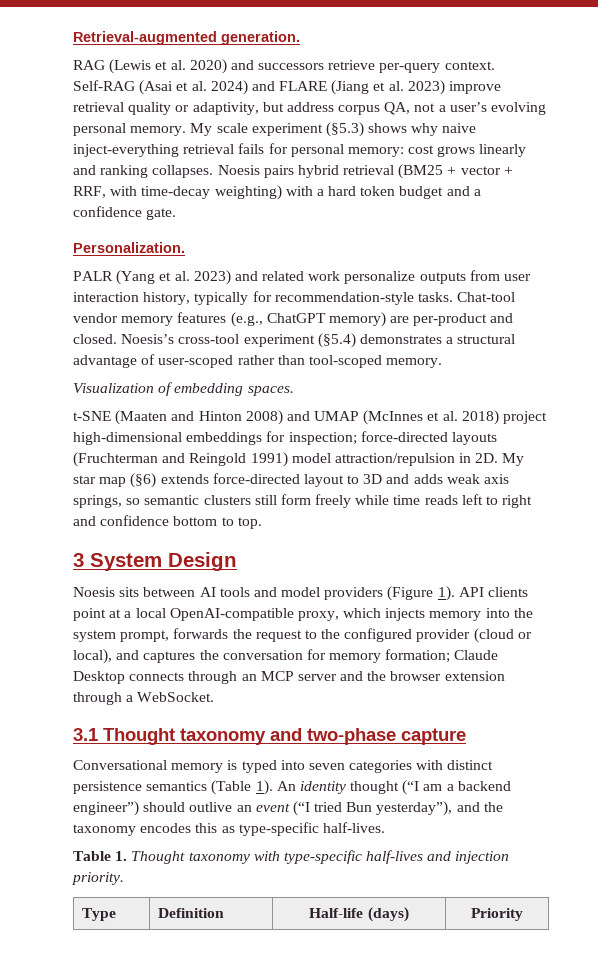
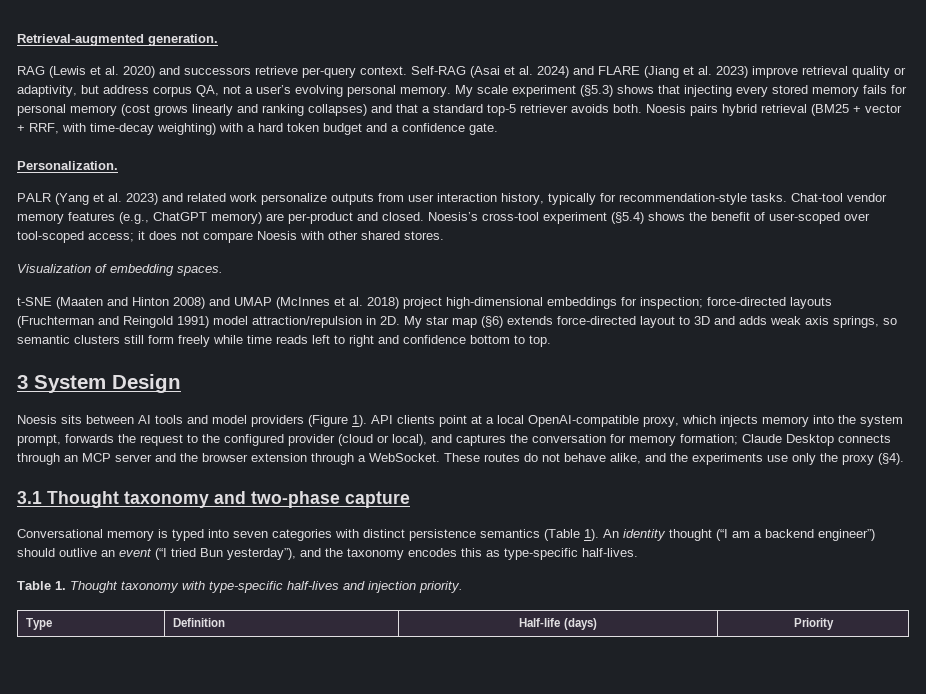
- My scale experiment (§5.3) shows why naive inject-everything retrieval fails for personal memory: cost grows linearly and ranking collapses.
+ My scale experiment (§5.3) shows that injecting every stored memory fails for personal memory (cost grows linearly and ranking collapses) and that a standard top-5 retriever avoids both.
- Noesis’s cross-tool experiment (§5.4) demonstrates a structural advantage of user-scoped rather than tool-scoped memory.
+ Noesis’s cross-tool experiment (§5.4) shows the benefit of user-scoped over tool-scoped access; it does not compare Noesis with other shared stores.
+ These routes do not behave alike, and the experiments use only the proxy (§4).

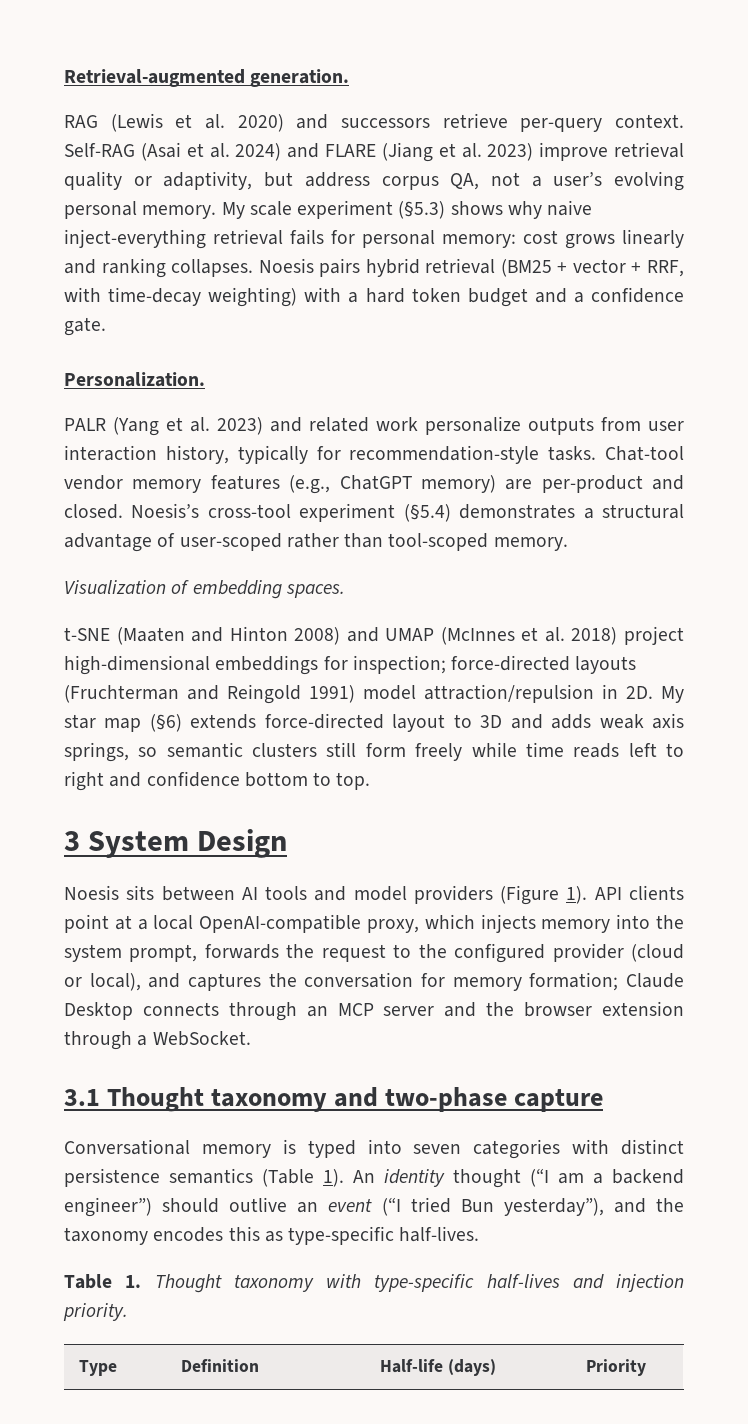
- My scale experiment (§5.3) shows that injecting every stored memory fails for personal memory (cost grows linearly and ranking collapses) and that a standard top-5 retriever avoids both.
+ My scale experiment (§5.3) shows why naive inject-everything retrieval fails for personal memory: cost grows linearly and ranking collapses.
- Noesis’s cross-tool experiment (§5.4) shows the benefit of user-scoped over tool-scoped access; it does not compare Noesis with other shared stores.
+ Noesis’s cross-tool experiment (§5.4) demonstrates a structural advantage of user-scoped rather than tool-scoped memory.
- These routes do not behave alike, and the experiments use only the proxy (§4).

